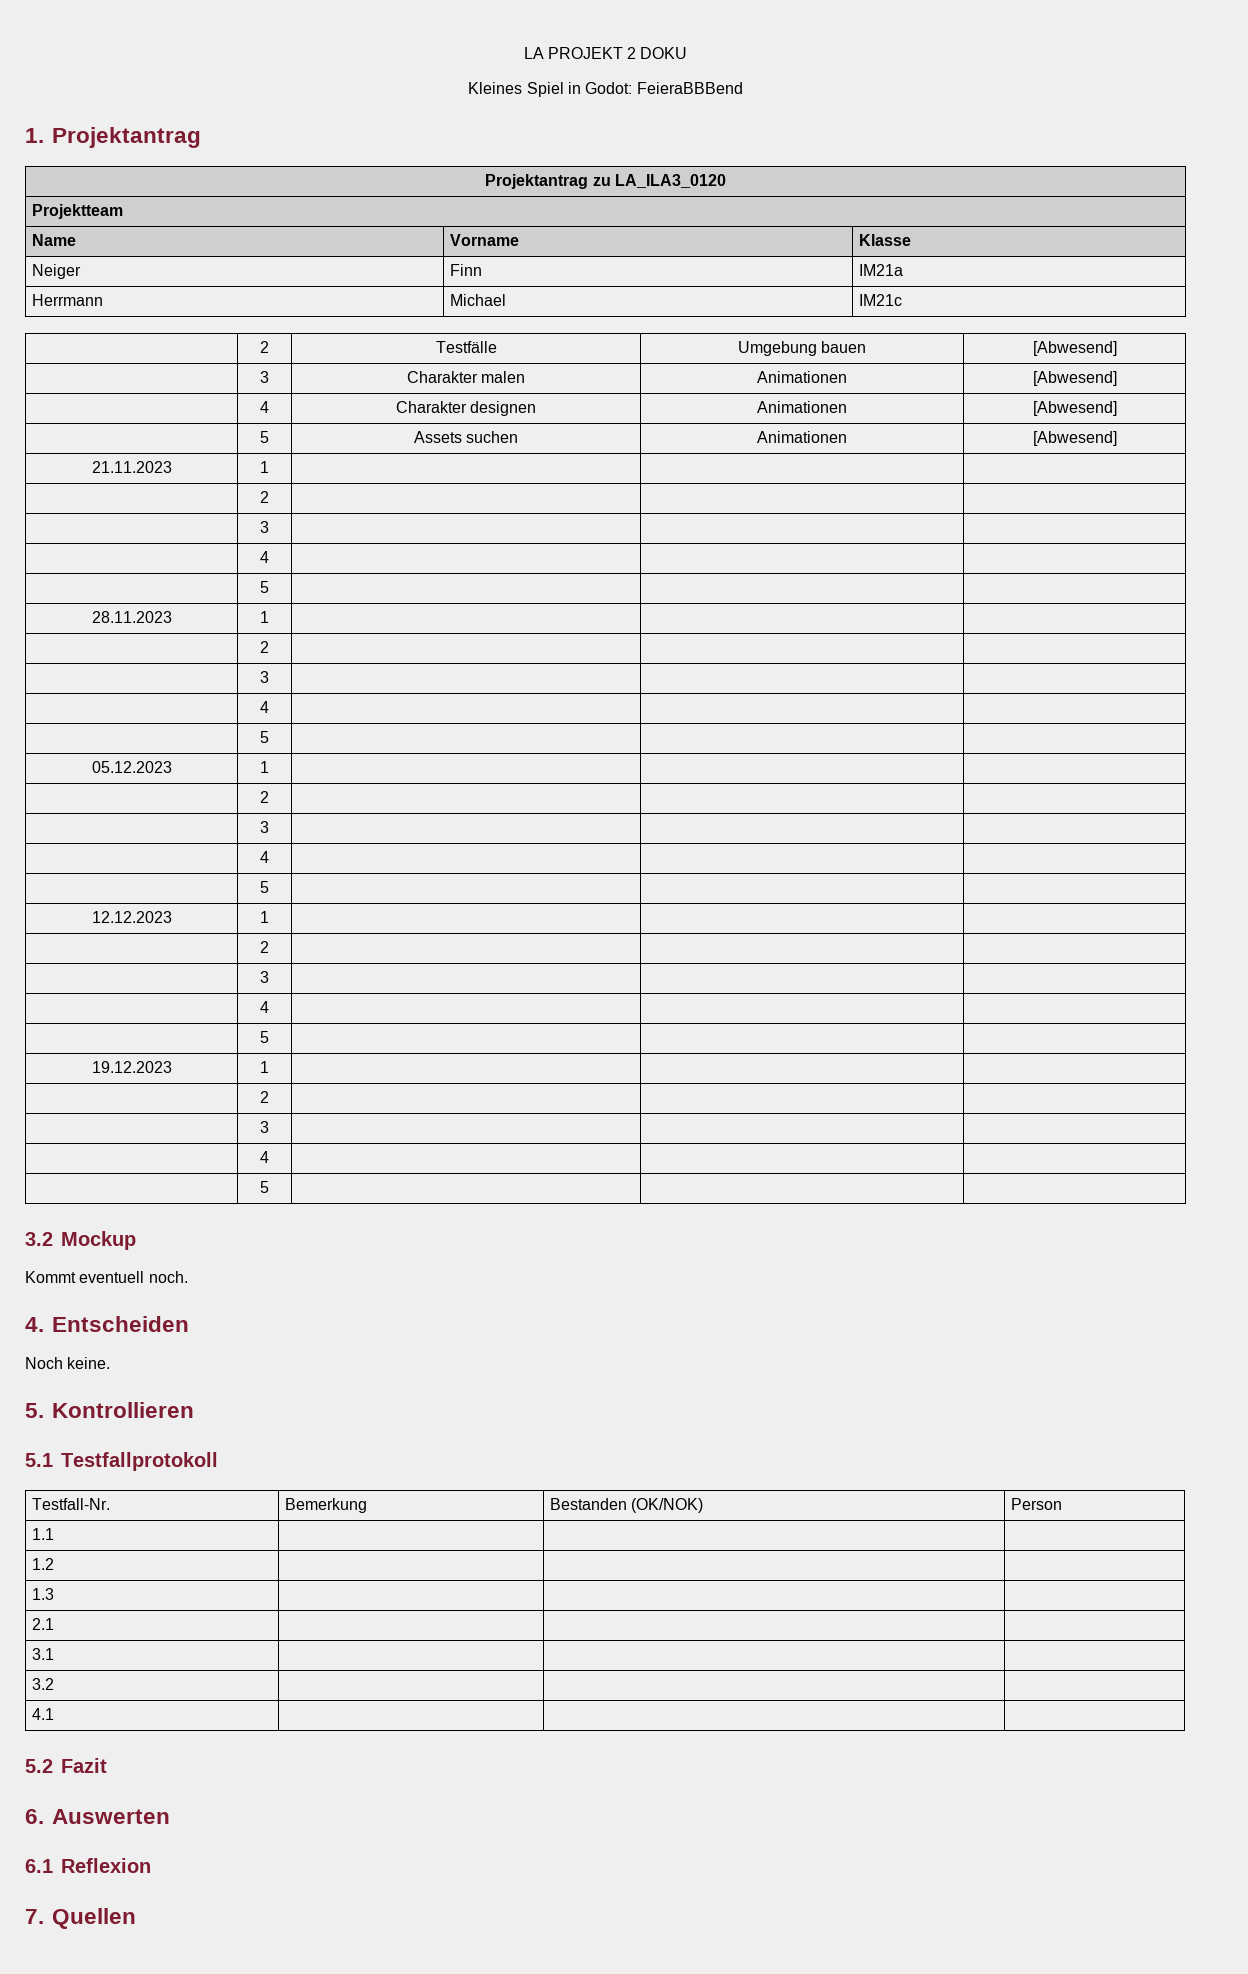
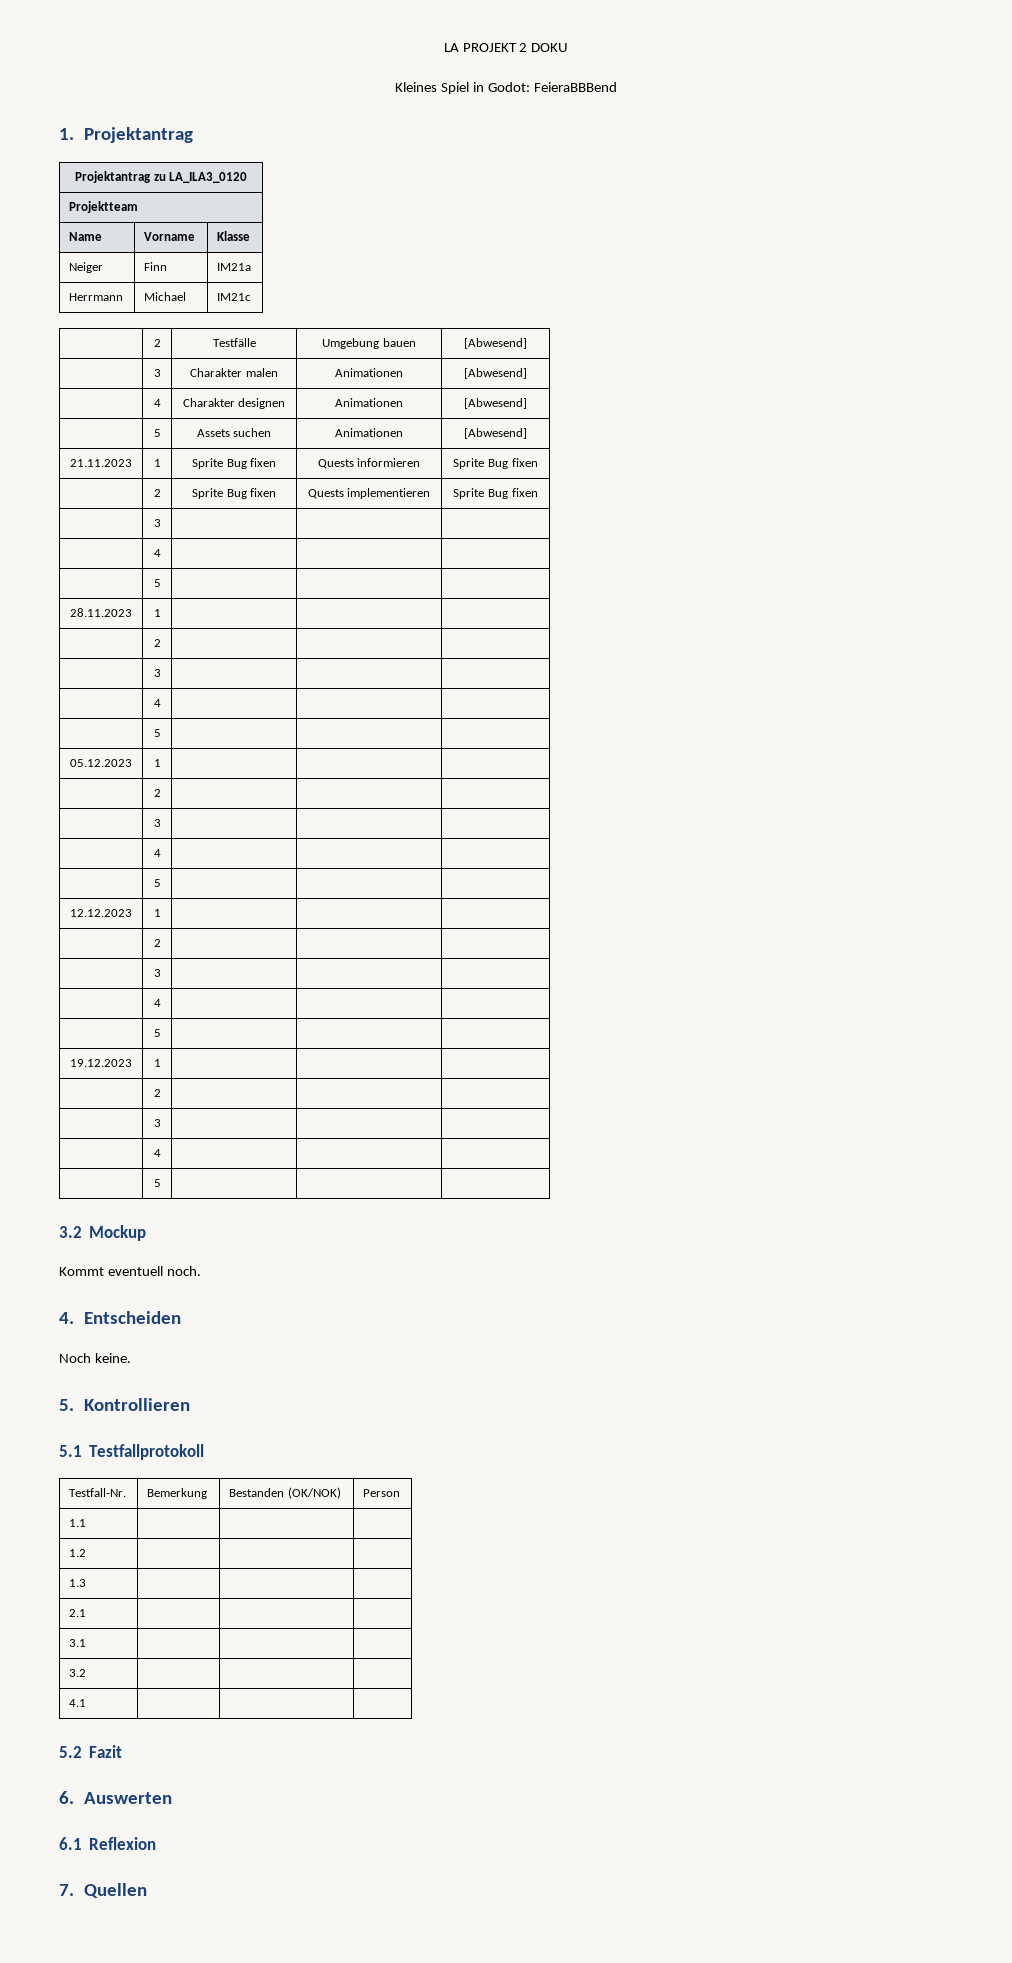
- 21.11.2023 | 1 | | |
- | 2 | | |
+ 21.11.2023 | 1 | Sprite Bug fixen | Quests informieren | Sprite Bug fixen
+ | 2 | Sprite Bug fixen | Quests implementieren | Sprite Bug fixen

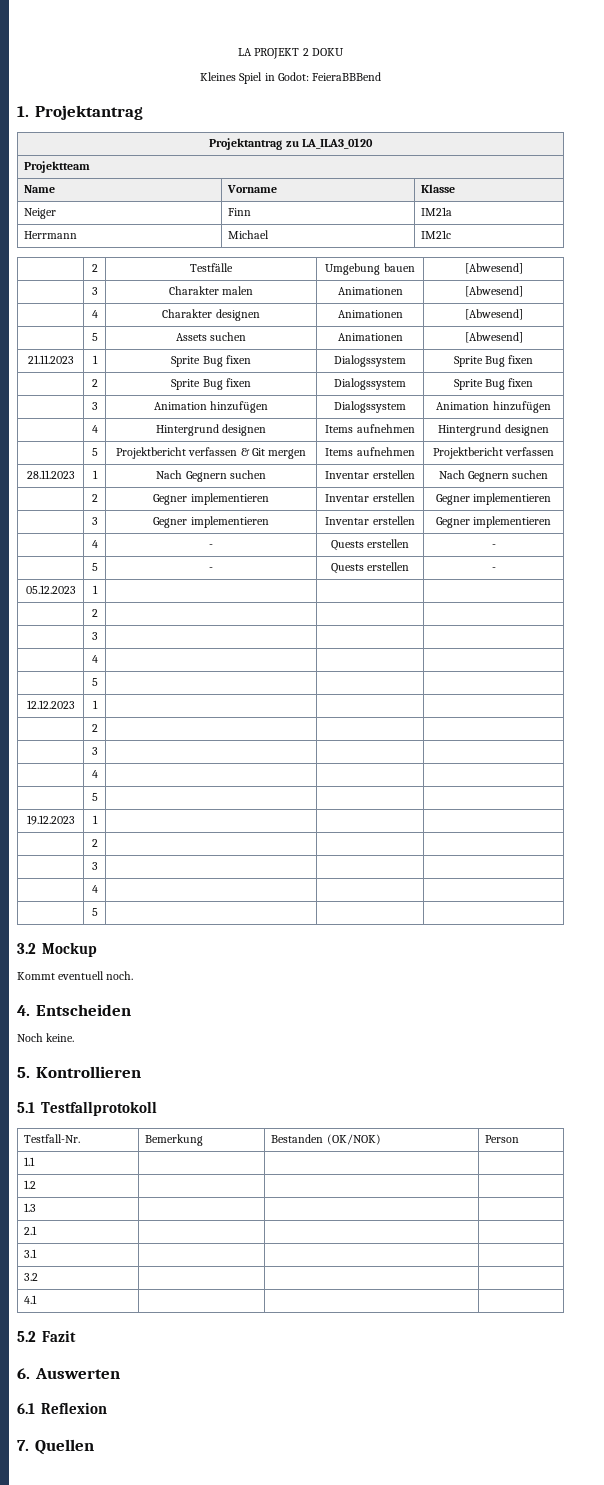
- 21.11.2023 | 1 | Sprite Bug fixen | Quests informieren | Sprite Bug fixen
+ 21.11.2023 | 1 | Sprite Bug fixen | Dialogssystem | Sprite Bug fixen
- | 2 | Sprite Bug fixen | Quests implementieren | Sprite Bug fixen
- | 3 | | |
- | 4 | | |
- | 5 | | |
- 28.11.2023 | 1 | | |
- | 2 | | |
- | 3 | | |
- | 4 | | |
- | 5 | | |
+ | 2 | Sprite Bug fixen | Dialogssystem | Sprite Bug fixen
+ | 3 | Animation hinzufügen | Dialogssystem | Animation hinzufügen
+ | 4 | Hintergrund designen | Items aufnehmen | Hintergrund designen
+ | 5 | Projektbericht verfassen & Git mergen | Items aufnehmen | Projektbericht verfassen
+ 28.11.2023 | 1 | Nach Gegnern suchen | Inventar erstellen | Nach Gegnern suchen
+ | 2 | Gegner implementieren | Inventar erstellen | Gegner implementieren
+ | 3 | Gegner implementieren | Inventar erstellen | Gegner implementieren
+ | 4 | - | Quests erstellen | -
+ | 5 | - | Quests erstellen | -

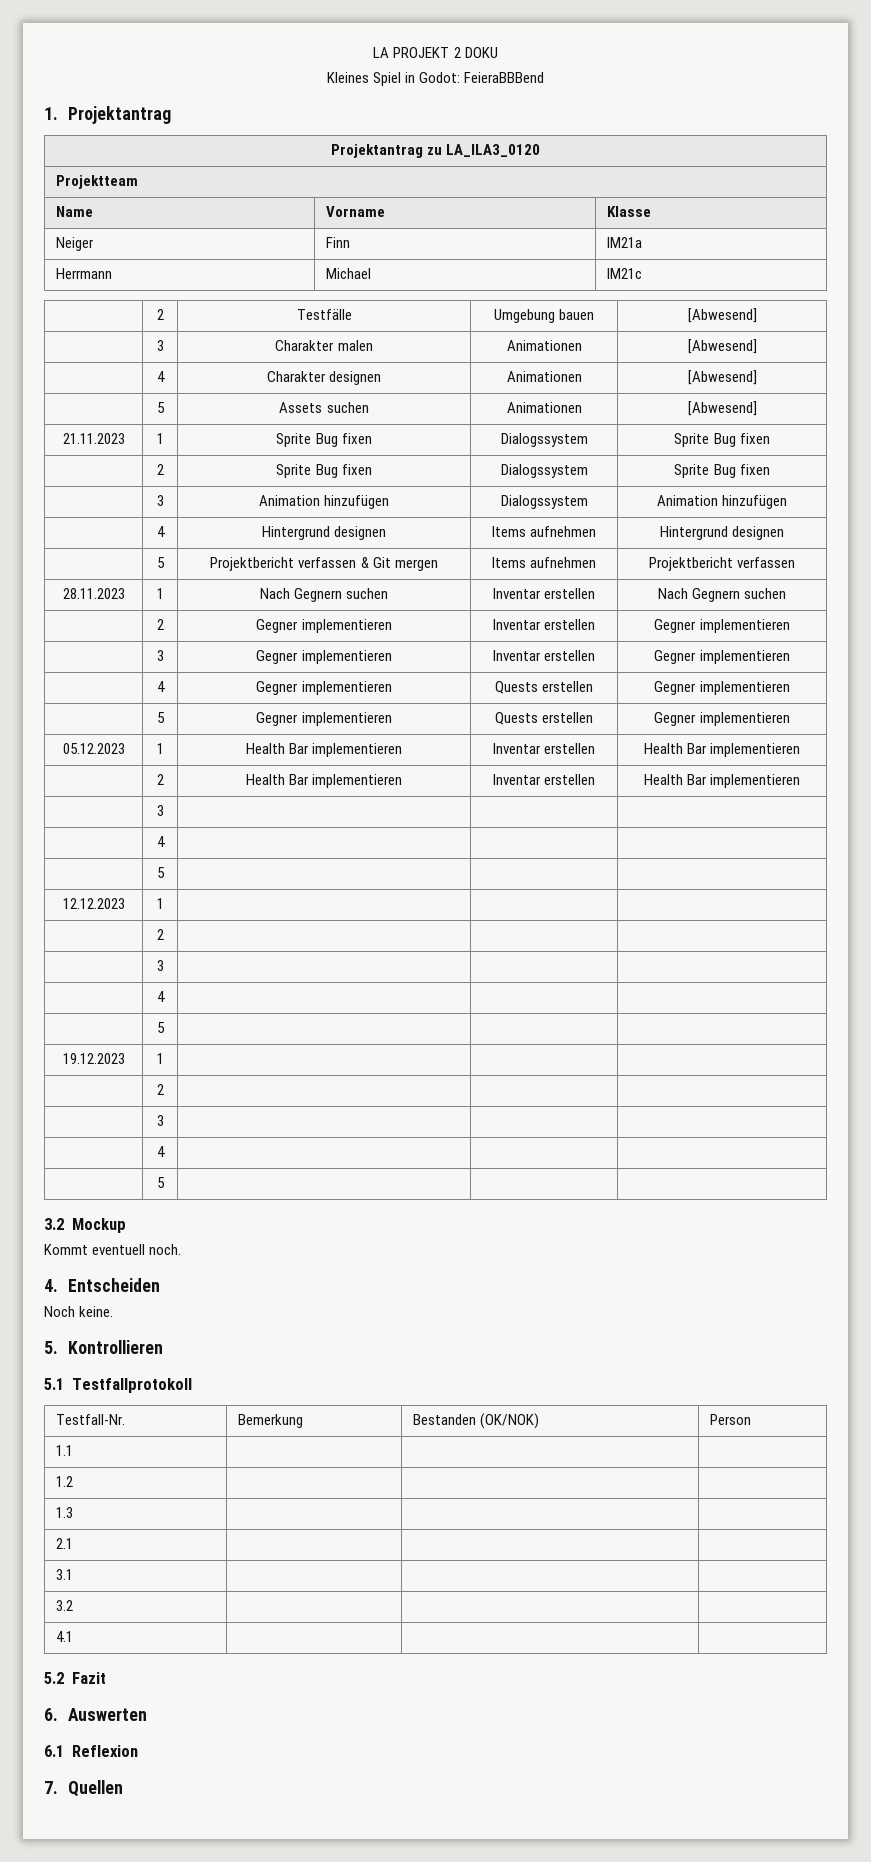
- | 4 | - | Quests erstellen | -
- | 5 | - | Quests erstellen | -
+ | 4 | Gegner implementieren | Quests erstellen | Gegner implementieren
+ | 5 | Gegner implementieren | Quests erstellen | Gegner implementieren
- 05.12.2023 | 1 | | |
- | 2 | | |
+ 05.12.2023 | 1 | Health Bar implementieren | Inventar erstellen | Health Bar implementieren
+ | 2 | Health Bar implementieren | Inventar erstellen | Health Bar implementieren

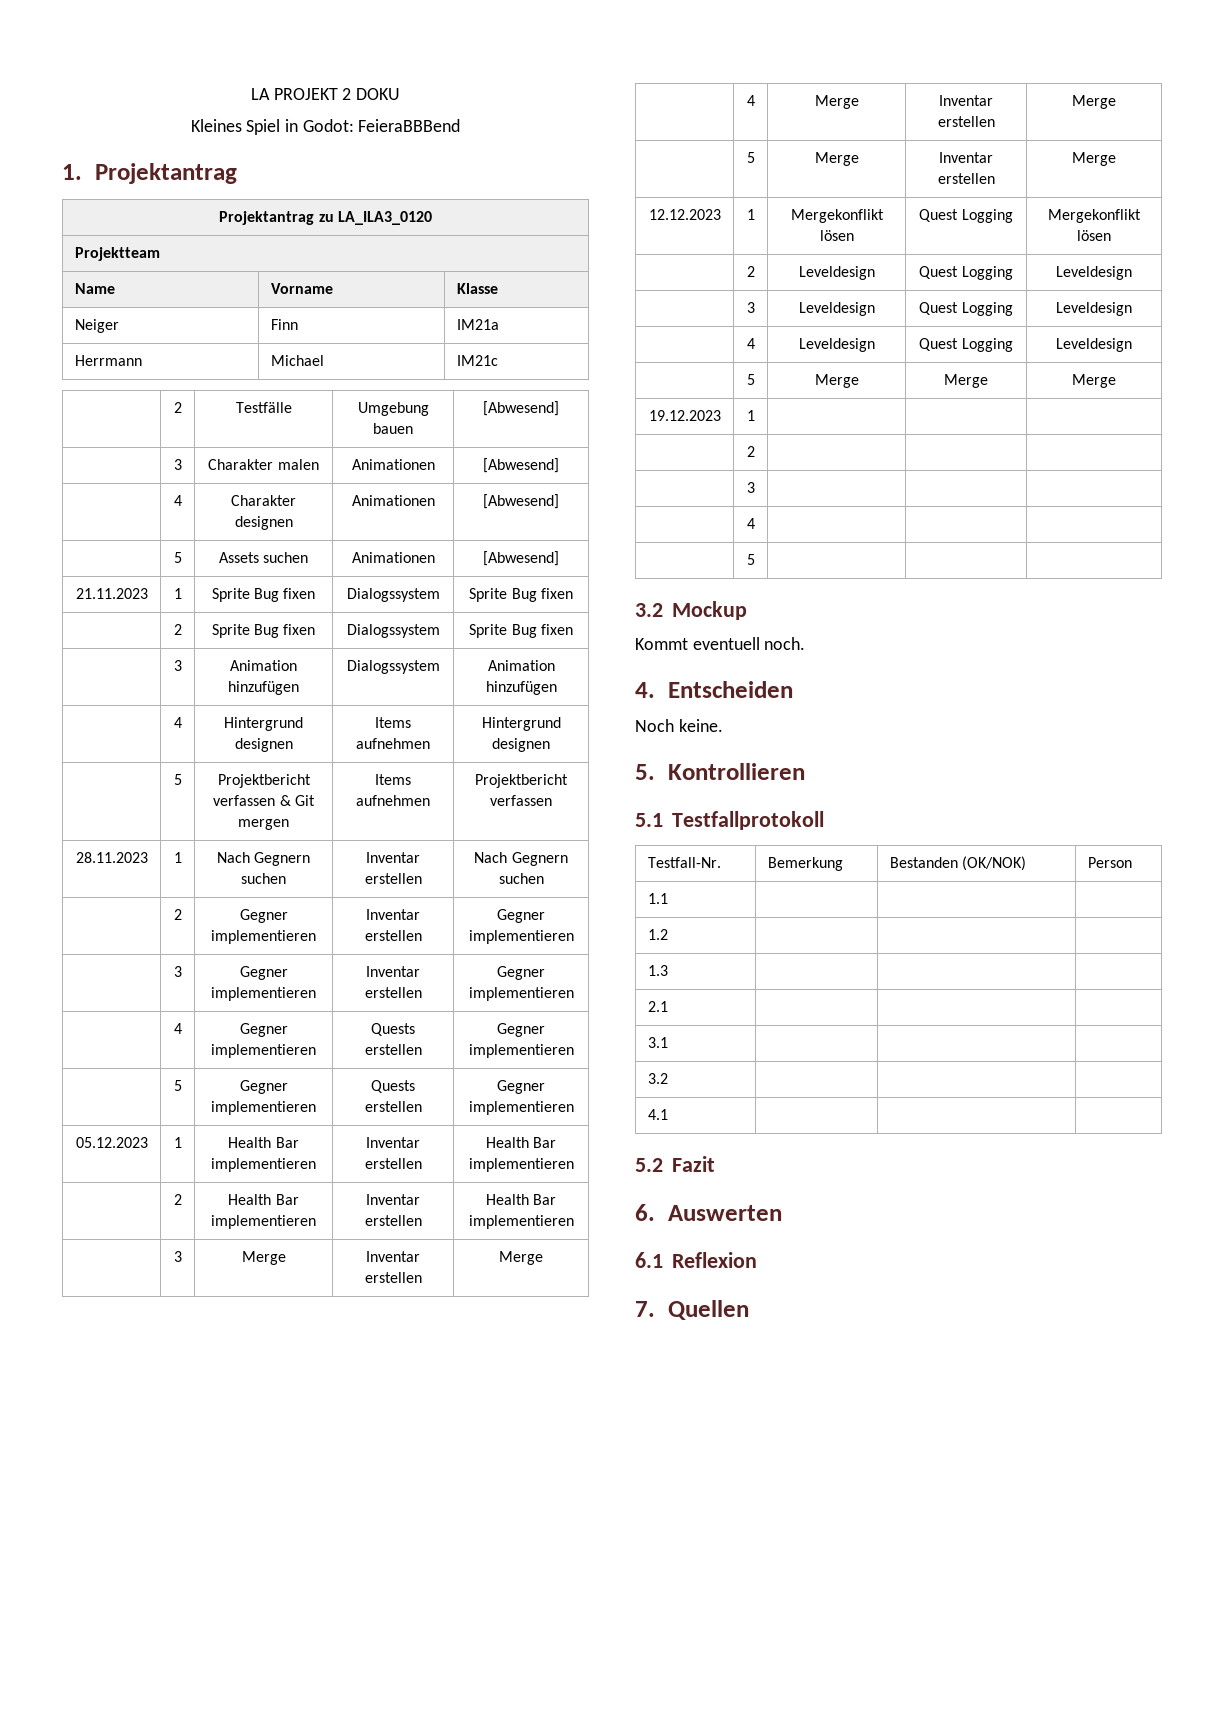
  | 2 | Health Bar implementieren | Inventar erstellen | Health Bar implementieren
- | 3 | | |
- | 4 | | |
- | 5 | | |
- 12.12.2023 | 1 | | |
- | 2 | | |
- | 3 | | |
- | 4 | | |
- | 5 | | |
+ | 3 | Merge | Inventar erstellen | Merge
+ | 4 | Merge | Inventar erstellen | Merge
+ | 5 | Merge | Inventar erstellen | Merge
+ 12.12.2023 | 1 | Mergekonflikt lösen | Quest Logging | Mergekonflikt lösen
+ | 2 | Leveldesign | Quest Logging | Leveldesign
+ | 3 | Leveldesign | Quest Logging | Leveldesign
+ | 4 | Leveldesign | Quest Logging | Leveldesign
+ | 5 | Merge | Merge | Merge

